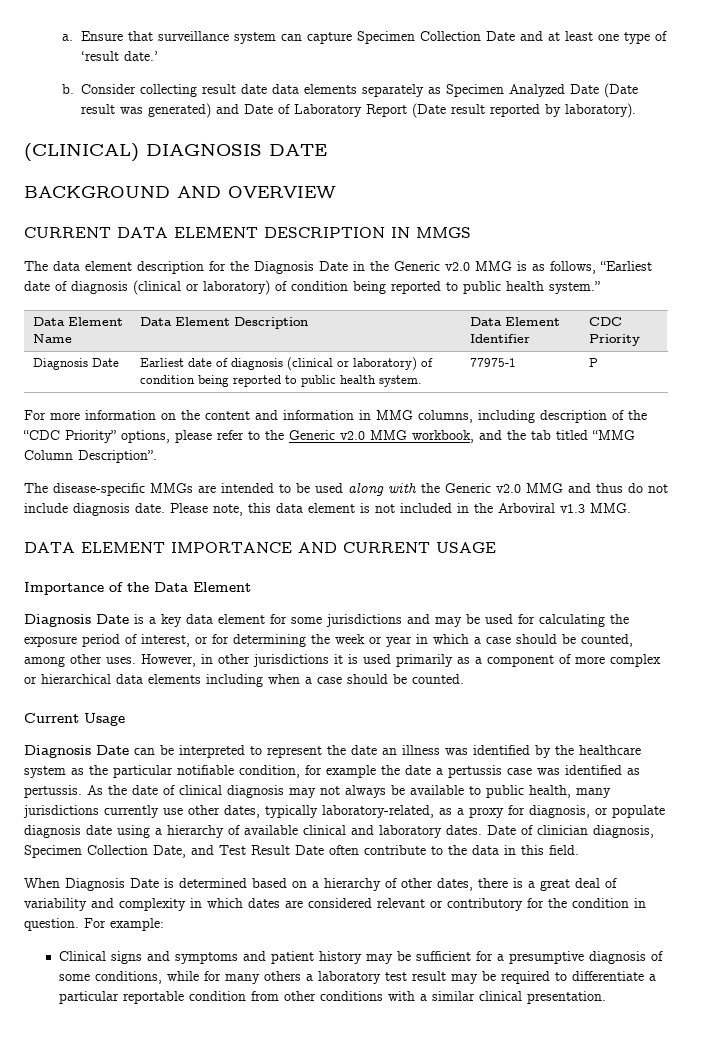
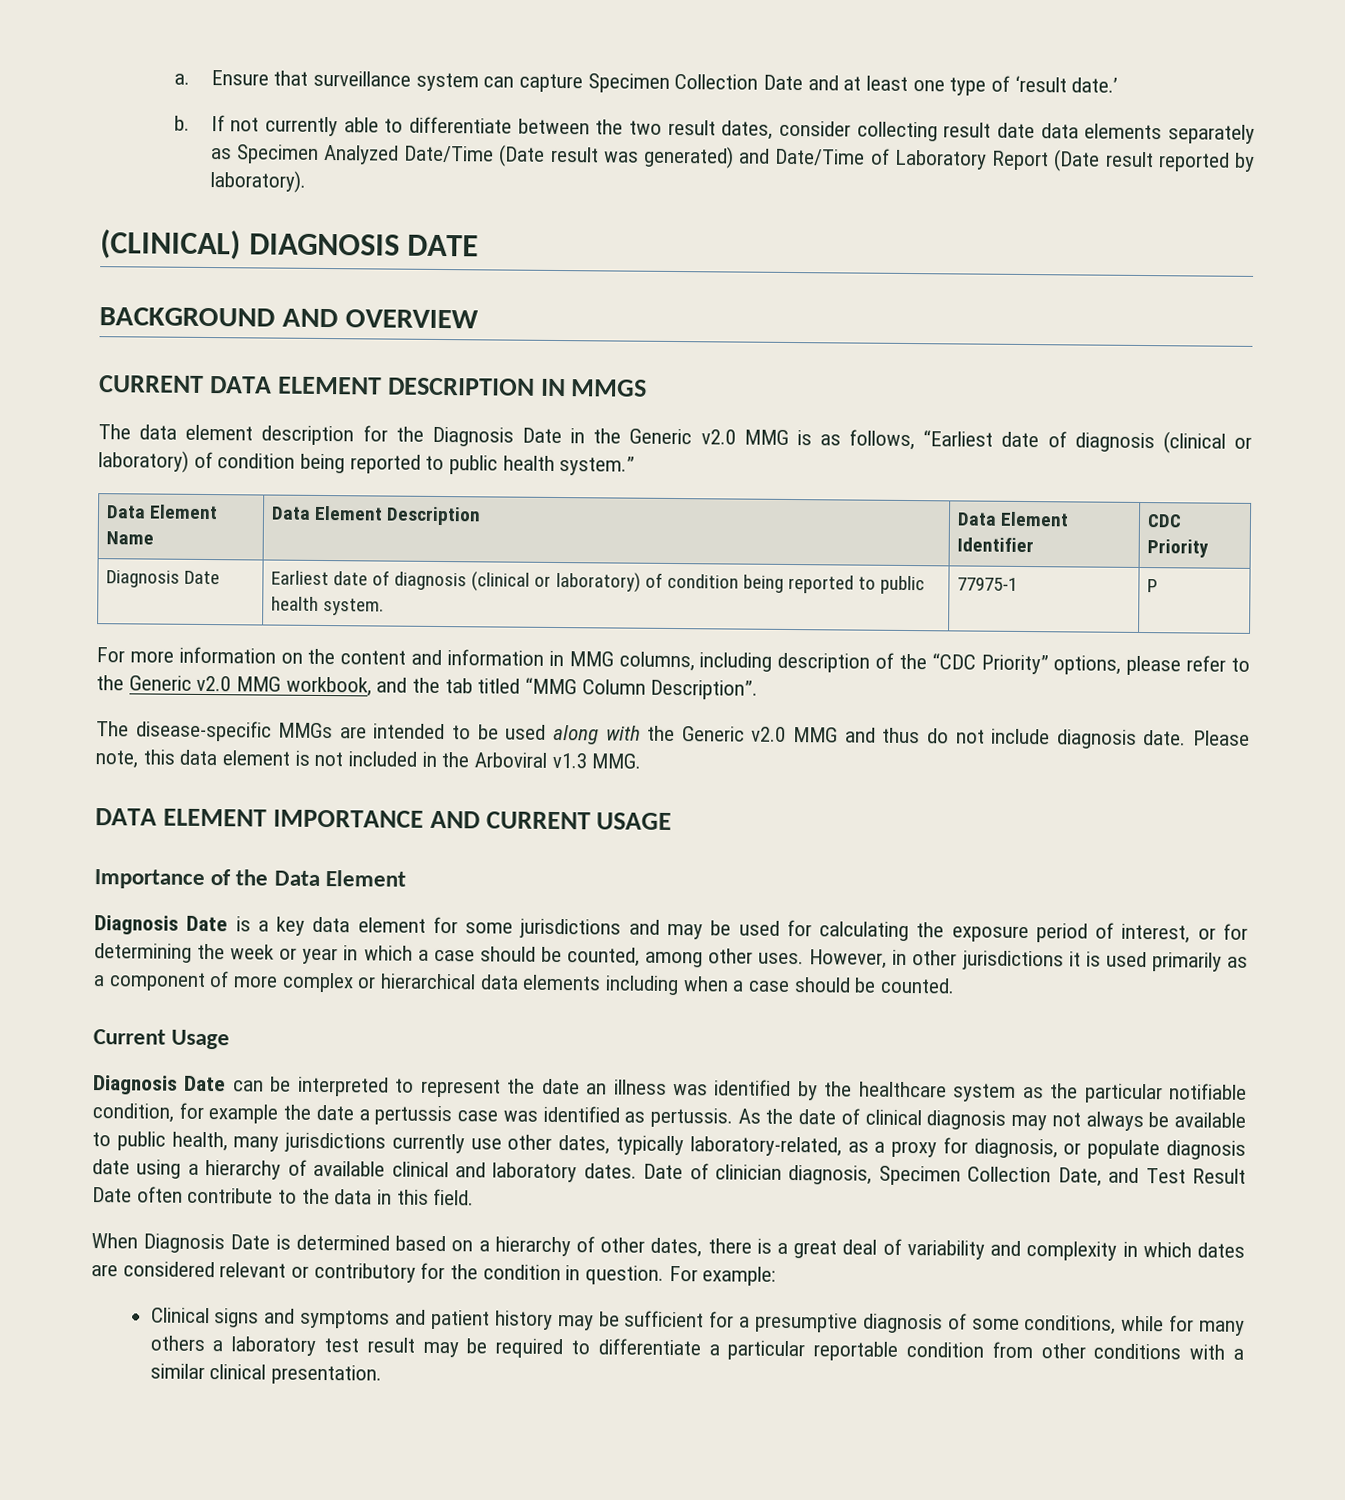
- Consider collecting result date data elements separately as Specimen Analyzed Date (Date result was generated) and Date of Laboratory Report (Date result reported by laboratory).
+ If not currently able to differentiate between the two result dates, consider collecting result date data elements separately as Specimen Analyzed Date/Time (Date result was generated) and Date/Time of Laboratory Report (Date result reported by laboratory).

